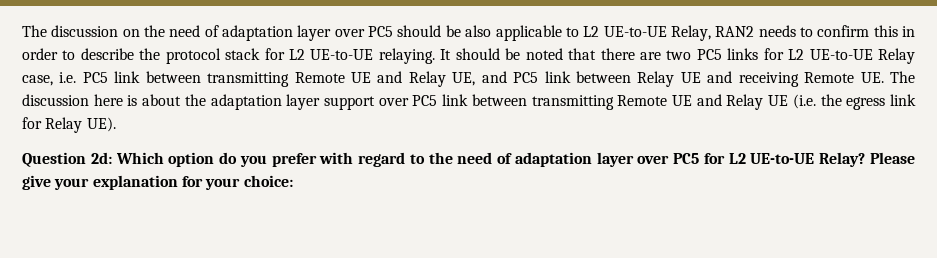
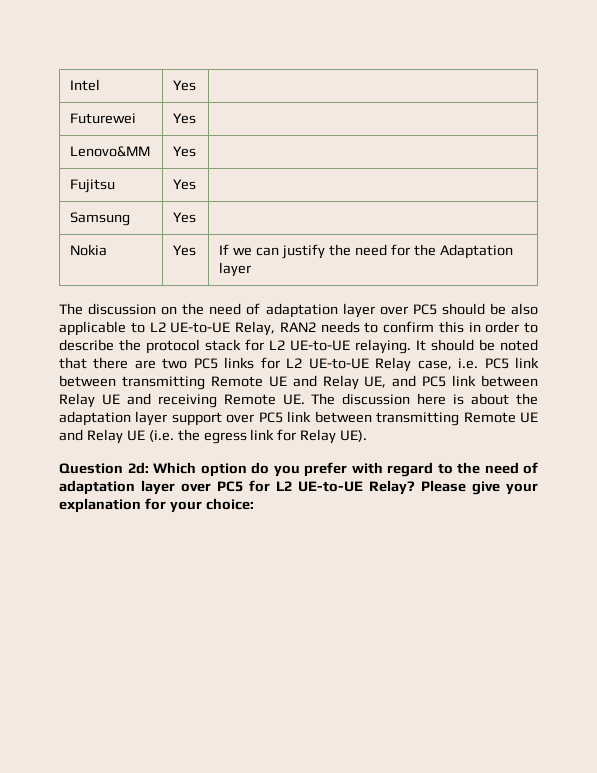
+ Intel | Yes |
+ Futurewei | Yes |
+ Lenovo&MM | Yes |
+ Fujitsu | Yes |
+ Samsung | Yes |
+ Nokia | Yes | If we can justify the need for the Adaptation layer

